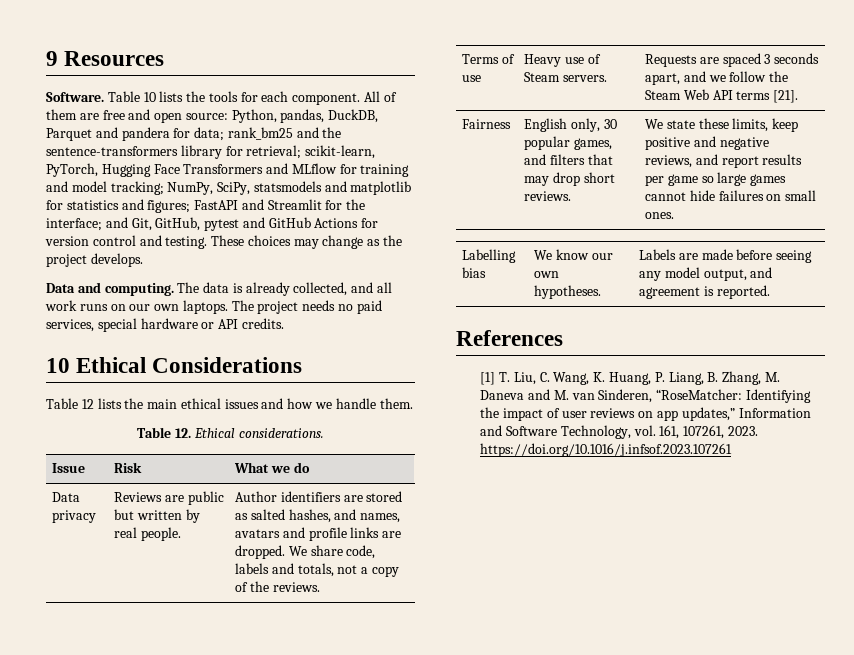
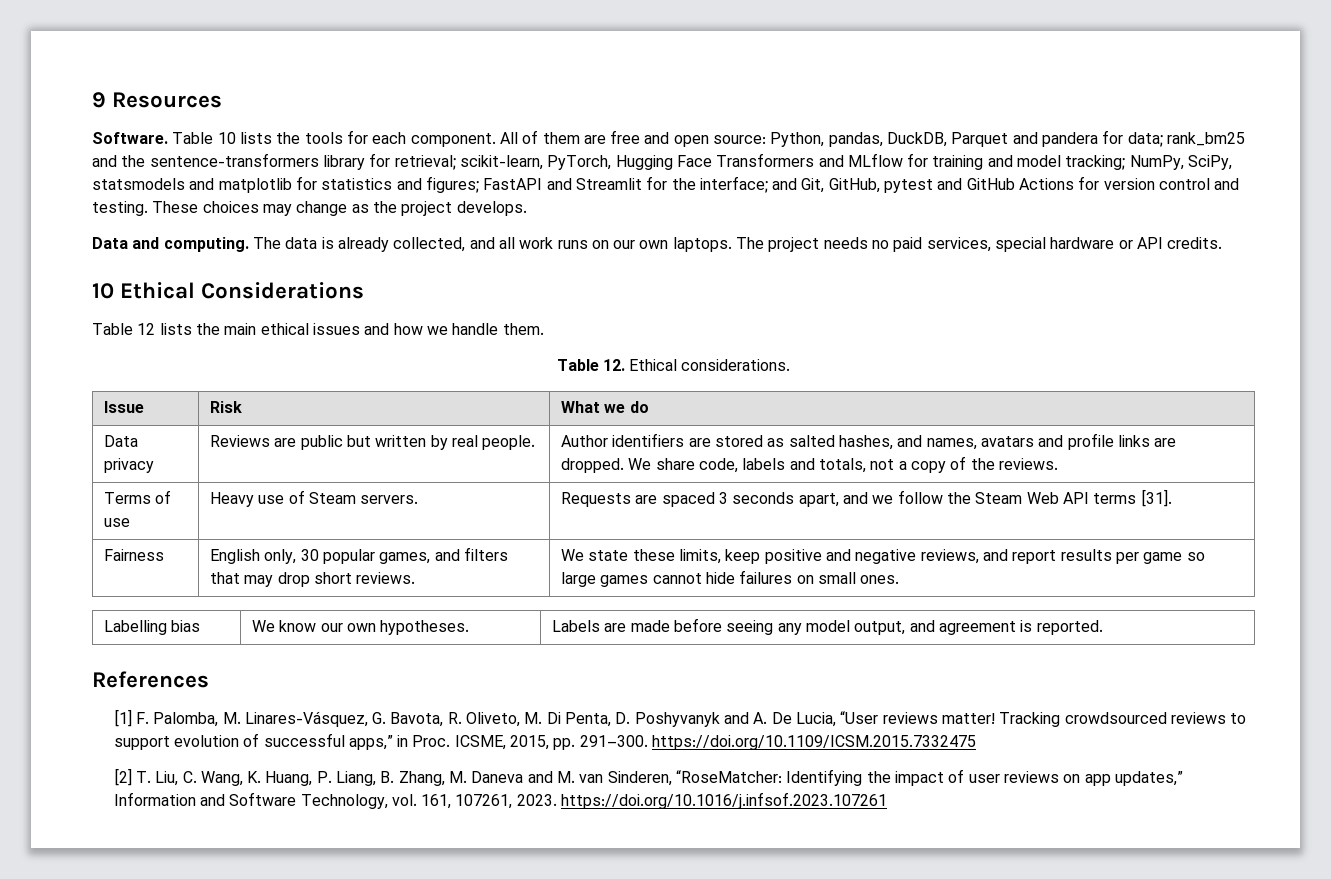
- Terms of use | Heavy use of Steam servers. | Requests are spaced 3 seconds apart, and we follow the Steam Web API terms [21].
+ Terms of use | Heavy use of Steam servers. | Requests are spaced 3 seconds apart, and we follow the Steam Web API terms [31].
- [1] T. Liu, C. Wang, K. Huang, P. Liang, B. Zhang, M. Daneva and M. van Sinderen, “RoseMatcher: Identifying the impact of user reviews on app updates,” Information and Software Technology, vol. 161, 107261, 2023. https://doi.org/10.1016/j.infsof.2023.107261
+ [1] F. Palomba, M. Linares-Vásquez, G. Bavota, R. Oliveto, M. Di Penta, D. Poshyvanyk and A. De Lucia, “User reviews matter! Tracking crowdsourced reviews to support evolution of successful apps,” in Proc. ICSME, 2015, pp. 291–300. https://doi.org/10.1109/ICSM.2015.7332475
+ [2] T. Liu, C. Wang, K. Huang, P. Liang, B. Zhang, M. Daneva and M. van Sinderen, “RoseMatcher: Identifying the impact of user reviews on app updates,” Information and Software Technology, vol. 161, 107261, 2023. https://doi.org/10.1016/j.infsof.2023.107261

